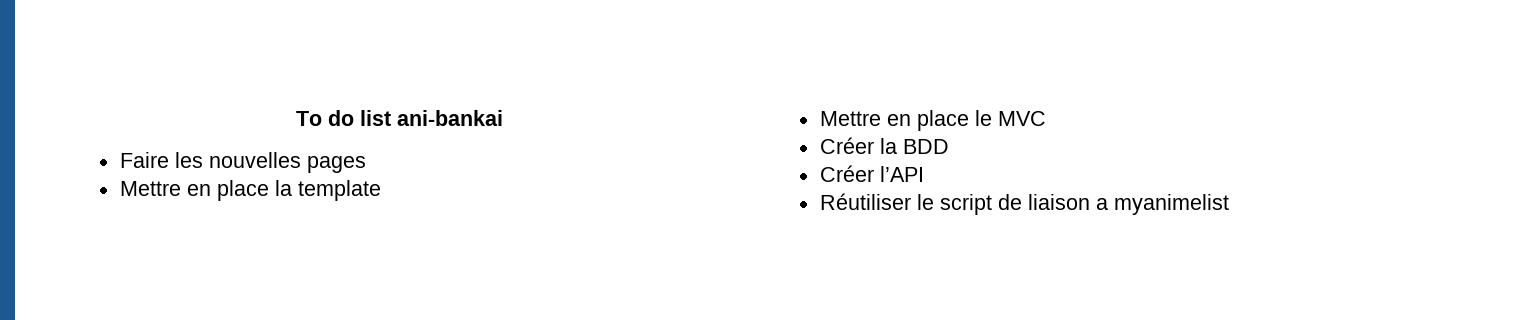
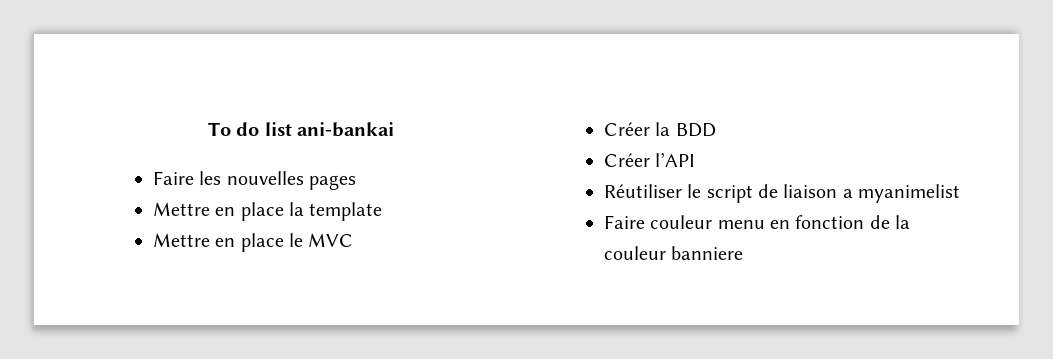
+ Faire couleur menu en fonction de la couleur banniere

